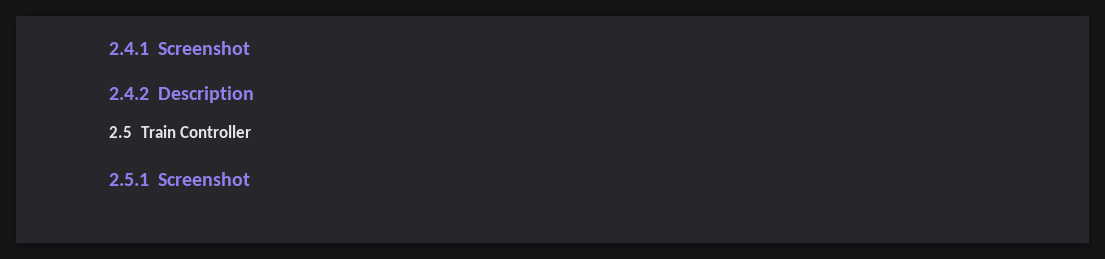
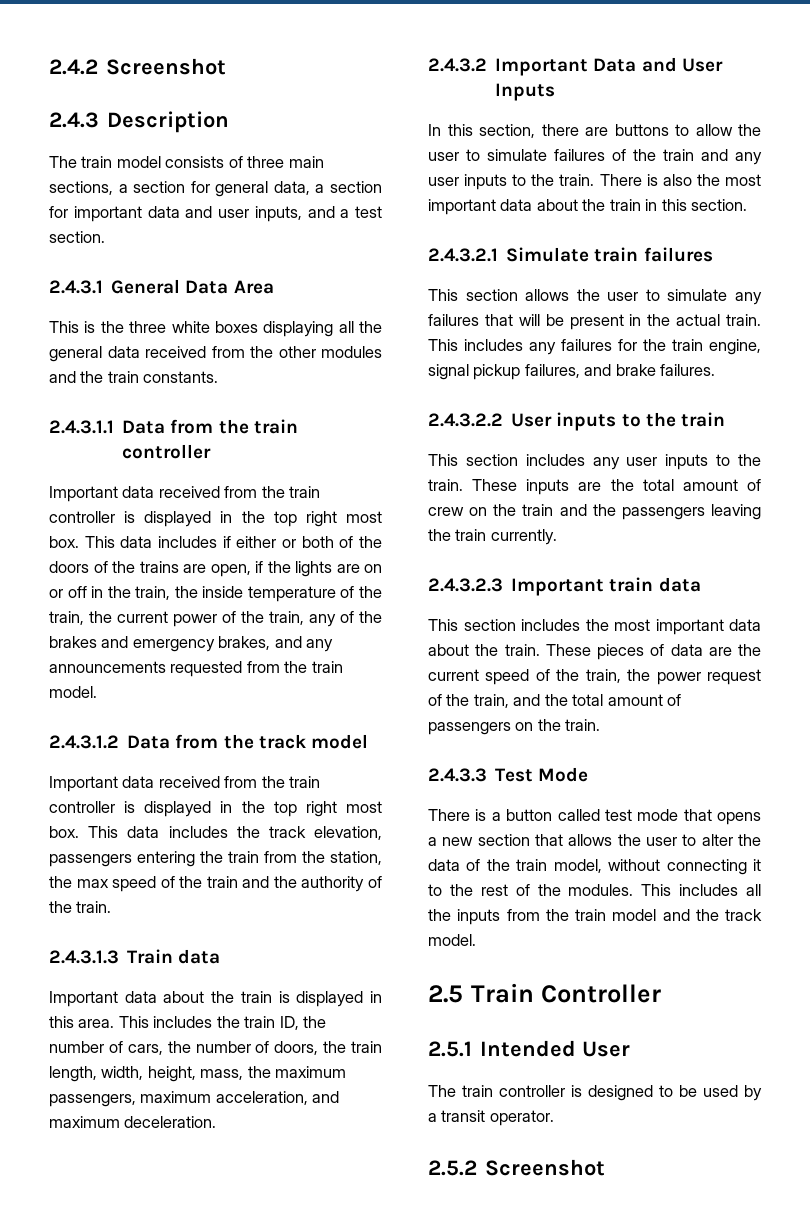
- 2.4.1 Screenshot
+ 2.4.2 Screenshot
- 2.4.2 Description
+ 2.4.3 Description
+ The train model consists of three main sections, a section for general data, a section for important data and user inputs, and a test section.
+ 2.4.3.1 General Data Area
+ This is the three white boxes displaying all the general data received from the other modules and the train constants.
+ 2.4.3.1.1 Data from the train controller
+ Important data received from the train controller is displayed in the top right most box. This data includes if either or both of the doors of the trains are open, if the lights are on or off in the train, the inside temperature of the train, the current power of the train, any of the brakes and emergency brakes, and any announcements requested from the train model.
+ 2.4.3.1.2 Data from the track model
+ Important data received from the train controller is displayed in the top right most box. This data includes the track elevation, passengers entering the train from the station, the max speed of the train and the authority of the train.
+ 2.4.3.1.3 Train data
+ Important data about the train is displayed in this area. This includes the train ID, the number of cars, the number of doors, the train length, width, height, mass, the maximum passengers, maximum acceleration, and maximum deceleration.
+ 2.4.3.2 Important Data and User Inputs
+ In this section, there are buttons to allow the user to simulate failures of the train and any user inputs to the train. There is also the most important data about the train in this section.
+ 2.4.3.2.1 Simulate train failures
+ This section allows the user to simulate any failures that will be present in the actual train. This includes any failures for the train engine, signal pickup failures, and brake failures.
+ 2.4.3.2.2 User inputs to the train
+ This section includes any user inputs to the train. These inputs are the total amount of crew on the train and the passengers leaving the train currently.
+ 2.4.3.2.3 Important train data
+ This section includes the most important data about the train. These pieces of data are the current speed of the train, the power request of the train, and the total amount of passengers on the train.
+ 2.4.3.3 Test Mode
+ There is a button called test mode that opens a new section that allows the user to alter the data of the train model, without connecting it to the rest of the modules. This includes all the inputs from the train model and the track model.
  2.5 Train Controller
- 2.5.1 Screenshot
+ 2.5.1 Intended User
+ The train controller is designed to be used by a transit operator.
+ 2.5.2 Screenshot

